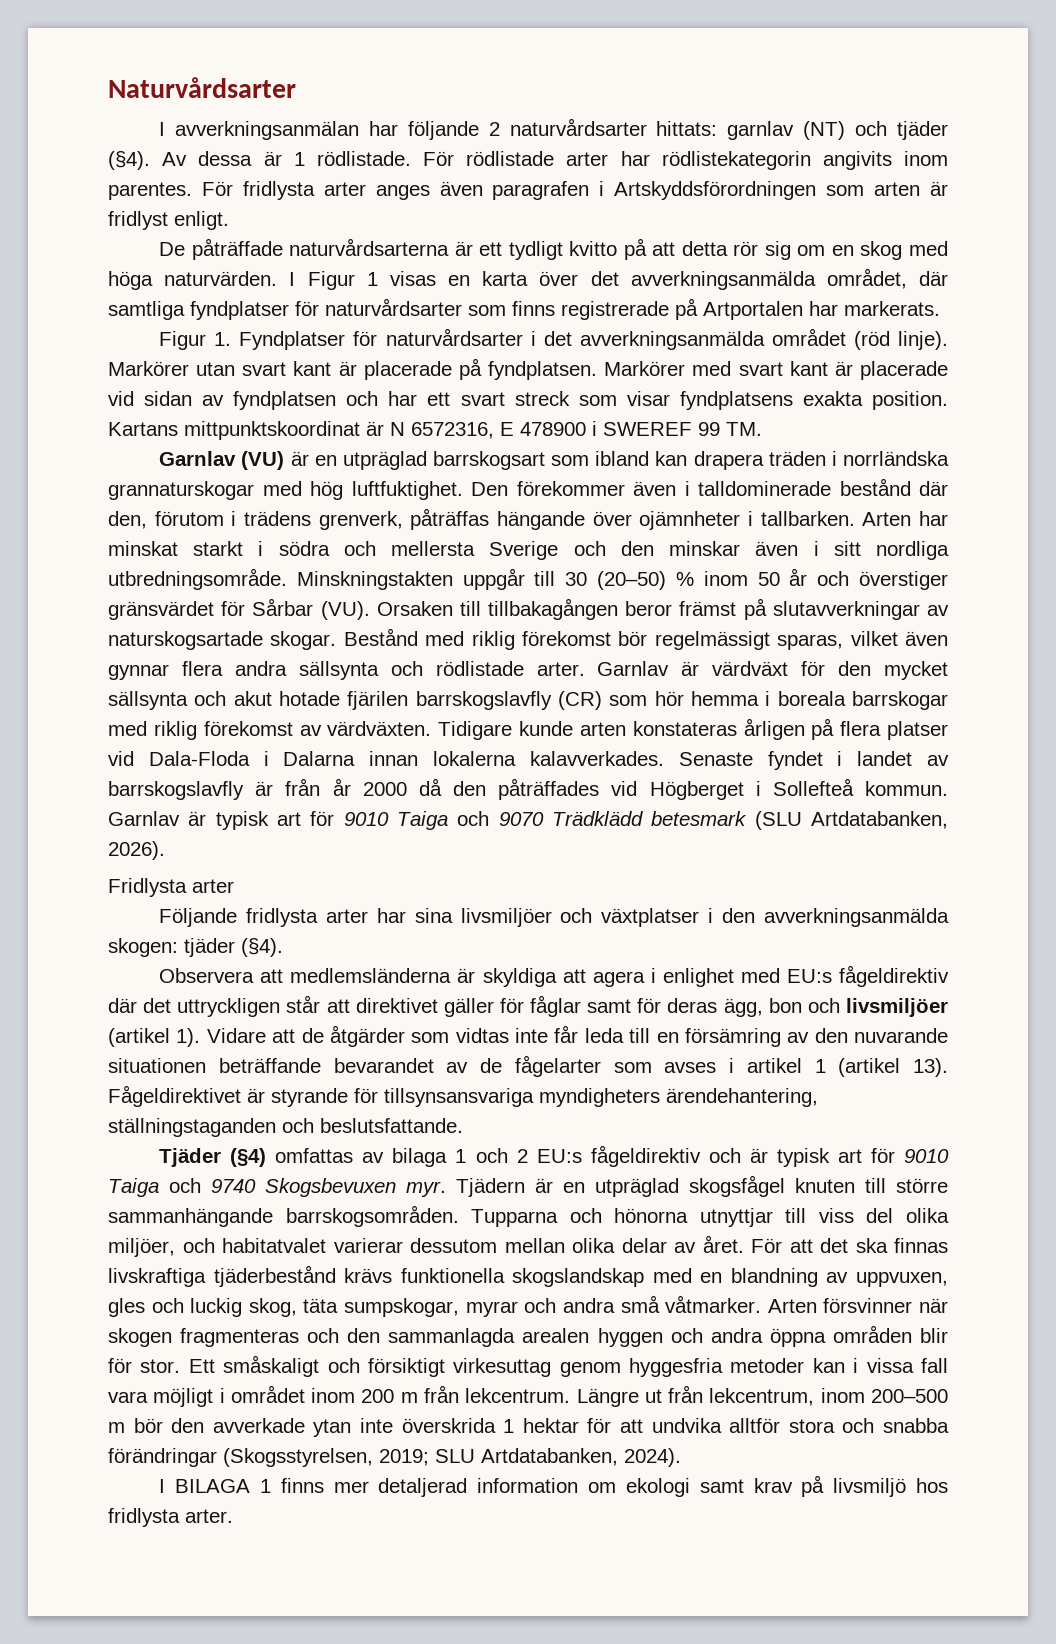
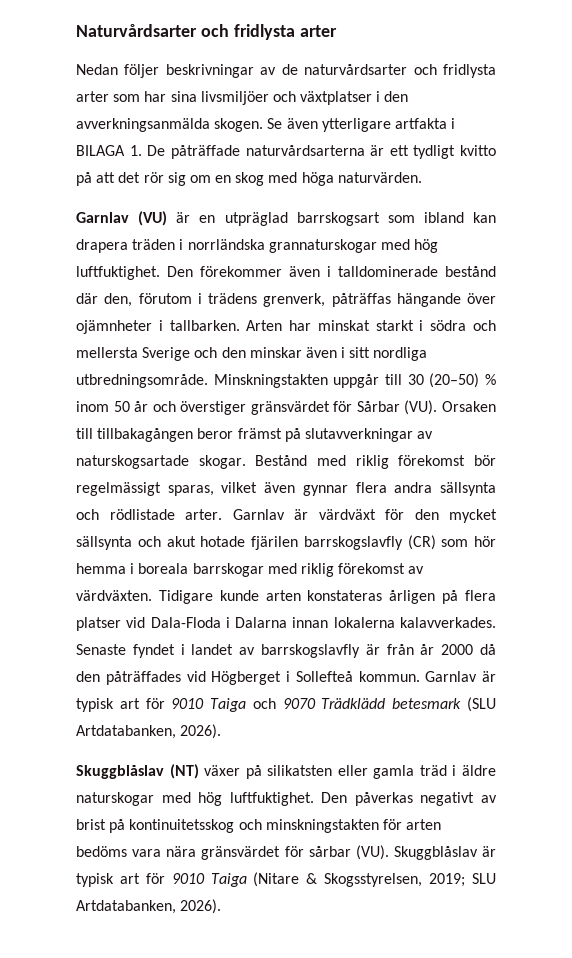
- Naturvårdsarter
- I avverkningsanmälan har följande 2 naturvårdsarter hittats: garnlav (NT) och tjäder (§4). Av dessa är 1 rödlistade. För rödlistade arter har rödlistekategorin angivits inom parentes. För fridlysta arter anges även paragrafen i Artskyddsförordningen som arten är fridlyst enligt.
- De påträffade naturvårdsarterna är ett tydligt kvitto på att detta rör sig om en skog med höga naturvärden. I Figur 1 visas en karta över det avverkningsanmälda området, där samtliga fyndplatser för naturvårdsarter som finns registrerade på Artportalen har markerats.
- Figur 1. Fyndplatser för naturvårdsarter i det avverkningsanmälda området (röd linje). Markörer utan svart kant är placerade på fyndplatsen. Markörer med svart kant är placerade vid sidan av fyndplatsen och har ett svart streck som visar fyndplatsens exakta position. Kartans mittpunktskoordinat är N 6572316, E 478900 i SWEREF 99 TM.
+ Naturvårdsarter och fridlysta arter
+ Nedan följer beskrivningar av de naturvårdsarter och fridlysta arter som har sina livsmiljöer och växtplatser i den avverkningsanmälda skogen. Se även ytterligare artfakta i BILAGA 1. De påträffade naturvårdsarterna är ett tydligt kvitto på att det rör sig om en skog med höga naturvärden.
- Fridlysta arter
- Följande fridlysta arter har sina livsmiljöer och växtplatser i den avverkningsanmälda skogen: tjäder (§4).
- Observera att medlemsländerna är skyldiga att agera i enlighet med EU:s fågeldirektiv där det uttryckligen står att direktivet gäller för fåglar samt för deras ägg, bon och livsmiljöer (artikel 1). Vidare att de åtgärder som vidtas inte får leda till en försämring av den nuvarande situationen beträffande bevarandet av de fågelarter som avses i artikel 1 (artikel 13). Fågeldirektivet är styrande för tillsynsansvariga myndigheters ärendehantering, ställningstaganden och beslutsfattande.
- Tjäder (§4) omfattas av bilaga 1 och 2 EU:s fågeldirektiv och är typisk art för 9010 Taiga och 9740 Skogsbevuxen myr. Tjädern är en utpräglad skogsfågel knuten till större sammanhängande barrskogsområden. Tupparna och hönorna utnyttjar till viss del olika miljöer, och habitatvalet varierar dessutom mellan olika delar av året. För att det ska finnas livskraftiga tjäderbestånd krävs funktionella skogslandskap med en blandning av uppvuxen, gles och luckig skog, täta sumpskogar, myrar och andra små våtmarker. Arten försvinner när skogen fragmenteras och den sammanlagda arealen hyggen och andra öppna områden blir för stor. Ett småskaligt och försiktigt virkesuttag genom hyggesfria metoder kan i vissa fall vara möjligt i området inom 200 m från lekcentrum. Längre ut från lekcentrum, inom 200–500 m bör den avverkade ytan inte överskrida 1 hektar för att undvika alltför stora och snabba förändringar (Skogsstyrelsen, 2019; SLU Artdatabanken, 2024).
- I BILAGA 1 finns mer detaljerad information om ekologi samt krav på livsmiljö hos fridlysta arter.
+ Skuggblåslav (NT) växer på silikatsten eller gamla träd i äldre naturskogar med hög luftfuktighet. Den påverkas negativt av brist på kontinuitetsskog och minskningstakten för arten bedöms vara nära gränsvärdet för sårbar (VU). Skuggblåslav är typisk art för 9010 Taiga (Nitare & Skogsstyrelsen, 2019; SLU Artdatabanken, 2026).

